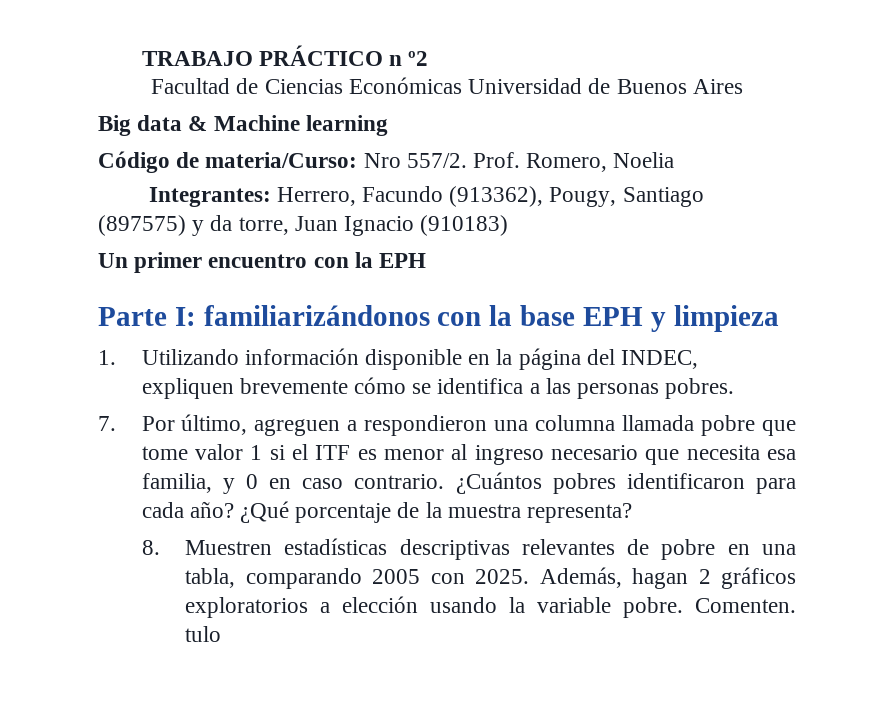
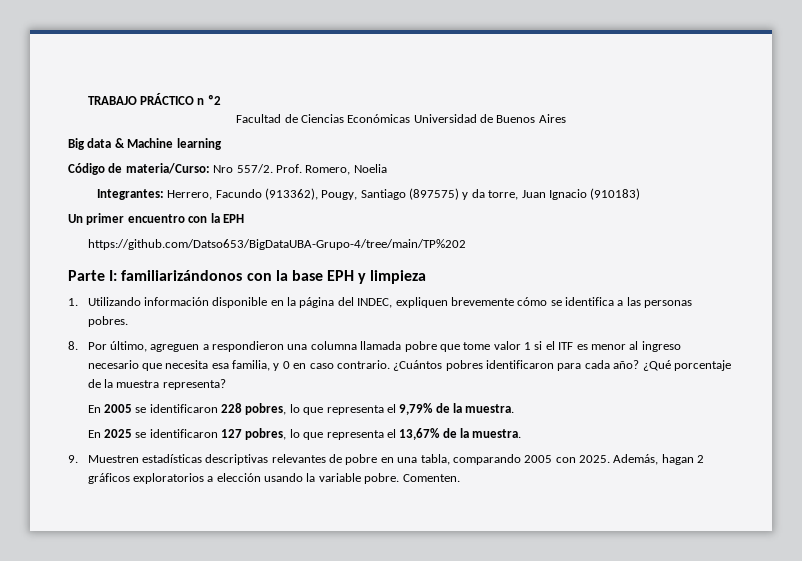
+ https://github.com/Datso653/BigDataUBA-Grupo-4/tree/main/TP%202
- 7. Por último, agreguen a respondieron una columna llamada pobre que tome valor 1 si el ITF es menor al ingreso necesario que necesita esa familia, y 0 en caso contrario.
+ 8. Por último, agreguen a respondieron una columna llamada pobre que tome valor 1 si el ITF es menor al ingreso necesario que necesita esa familia, y 0 en caso contrario.
- 8. Muestren estadísticas descriptivas relevantes de pobre en una tabla, comparando 2005 con 2025.
+ En 2005 se identificaron 228 pobres, lo que representa el 9,79% de la muestra.
+ En 2025 se identificaron 127 pobres, lo que representa el 13,67% de la muestra.
+ 9. Muestren estadísticas descriptivas relevantes de pobre en una tabla, comparando 2005 con 2025.
- Comenten. tulo
+ Comenten.

